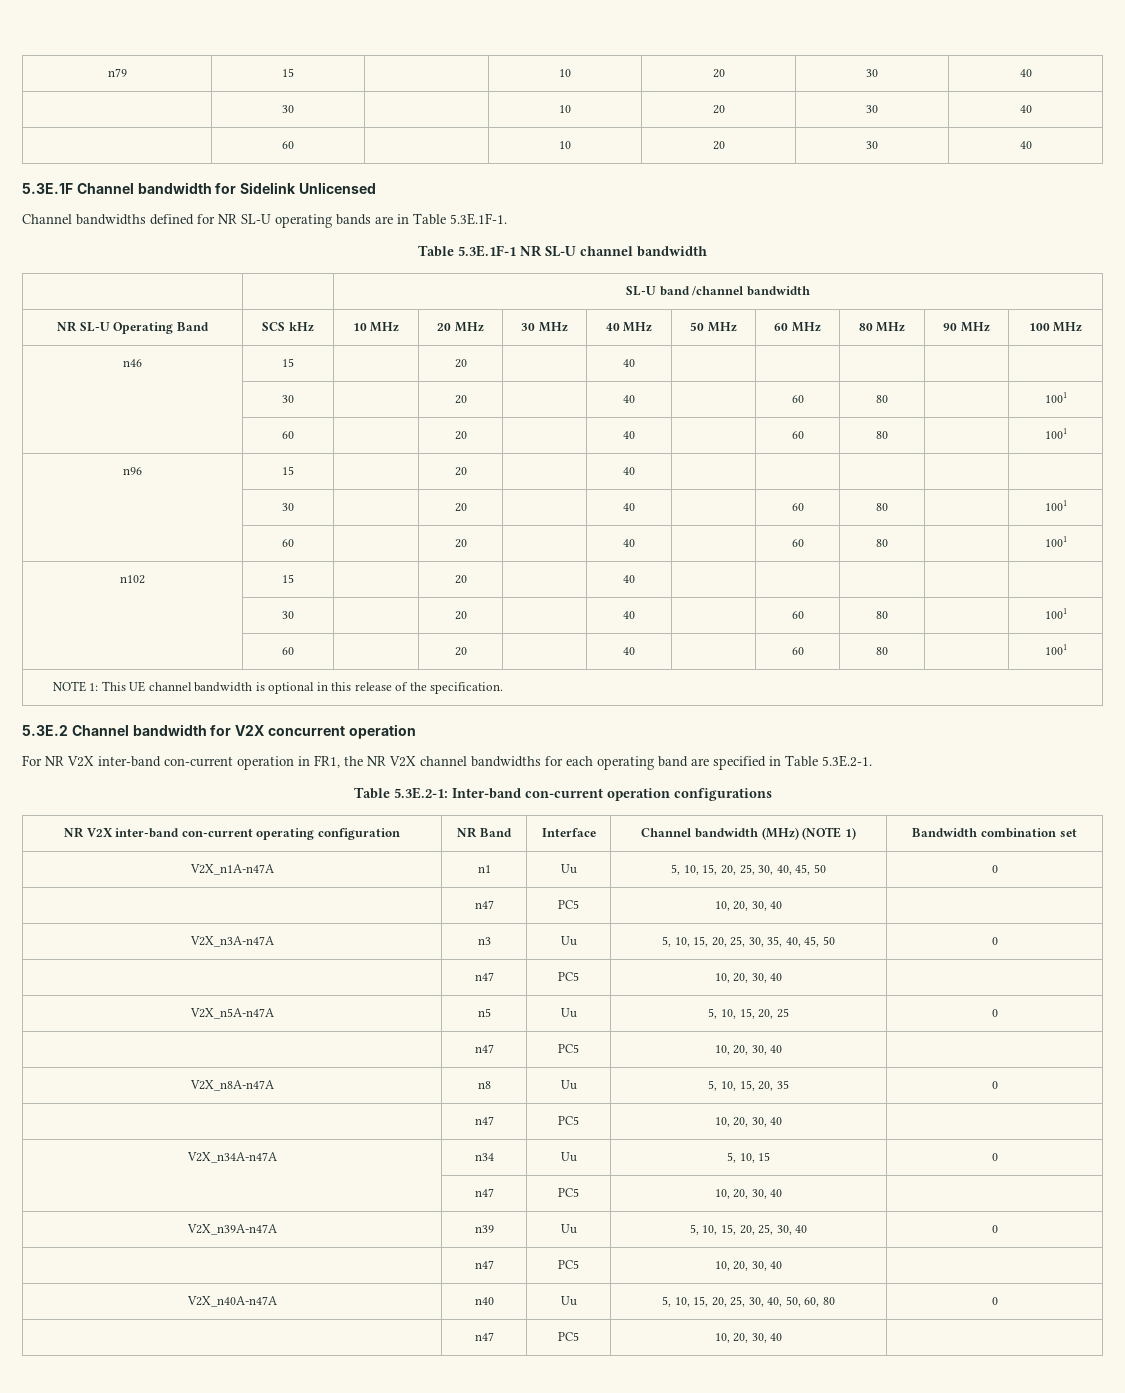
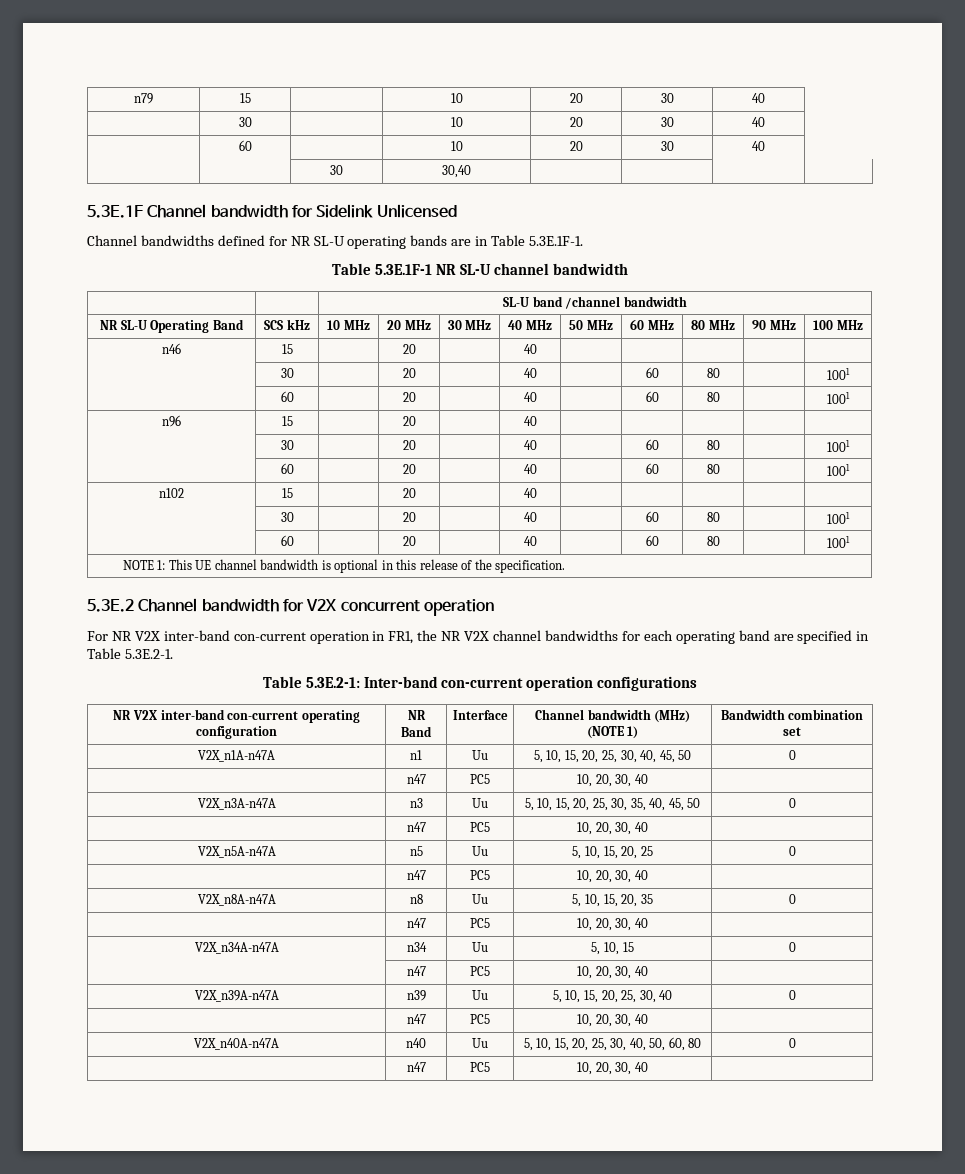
+ | | 30 | 30,40 | | | |

